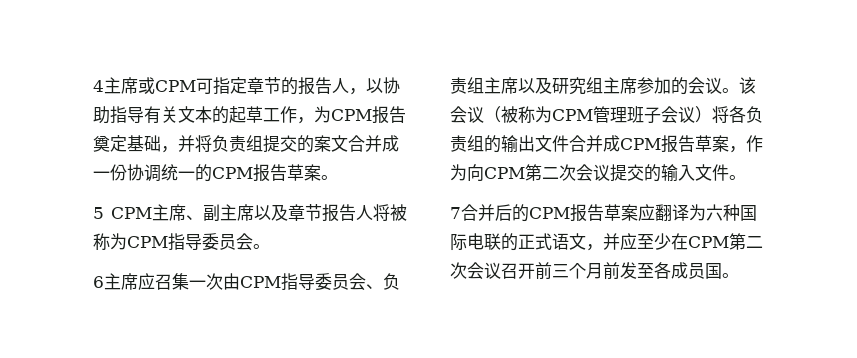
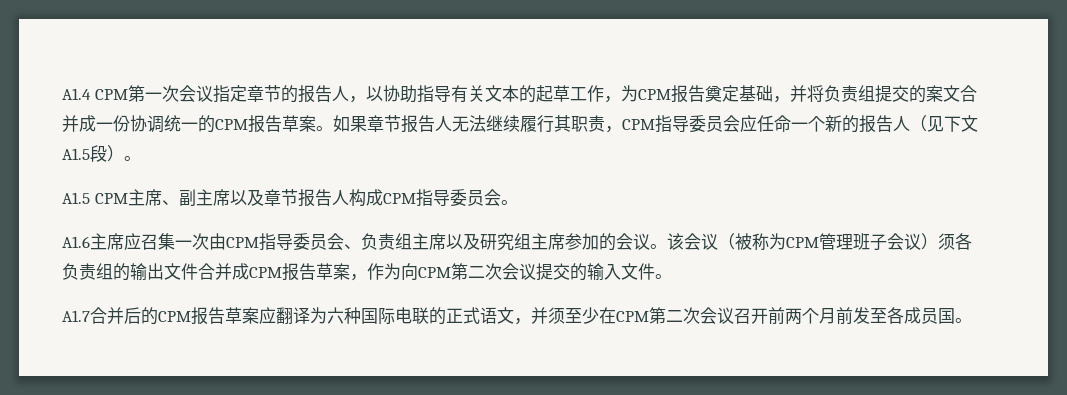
- 4主席或CPM可指定章节的报告人，以协助指导有关文本的起草工作，为CPM报告奠定基础，并将负责组提交的案文合并成一份协调统一的CPM报告草案。
- 5 CPM主席、副主席以及章节报告人将被称为CPM指导委员会。
+ A1.4 CPM第一次会议指定章节的报告人，以协助指导有关文本的起草工作，为CPM报告奠定基础，并将负责组提交的案文合并成一份协调统一的CPM报告草案。如果章节报告人无法继续履行其职责，CPM指导委员会应任命一个新的报告人（见下文A1.5段）。
+ A1.5 CPM主席、副主席以及章节报告人构成CPM指导委员会。
- 6主席应召集一次由CPM指导委员会、负责组主席以及研究组主席参加的会议。
+ A1.6主席应召集一次由CPM指导委员会、负责组主席以及研究组主席参加的会议。
- 该会议（被称为CPM管理班子会议）将各负责组的输出文件合并成CPM报告草案，作为向CPM第二次会议提交的输入文件。
+ 该会议（被称为CPM管理班子会议）须各负责组的输出文件合并成CPM报告草案，作为向CPM第二次会议提交的输入文件。
- 7合并后的CPM报告草案应翻译为六种国际电联的正式语文，并应至少在CPM第二次会议召开前三个月前发至各成员国。
+ A1.7合并后的CPM报告草案应翻译为六种国际电联的正式语文，并须至少在CPM第二次会议召开前两个月前发至各成员国。

